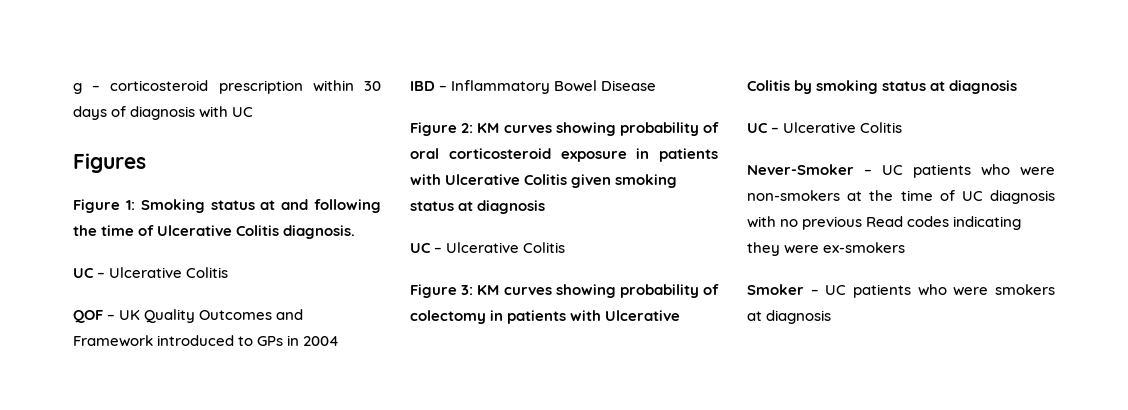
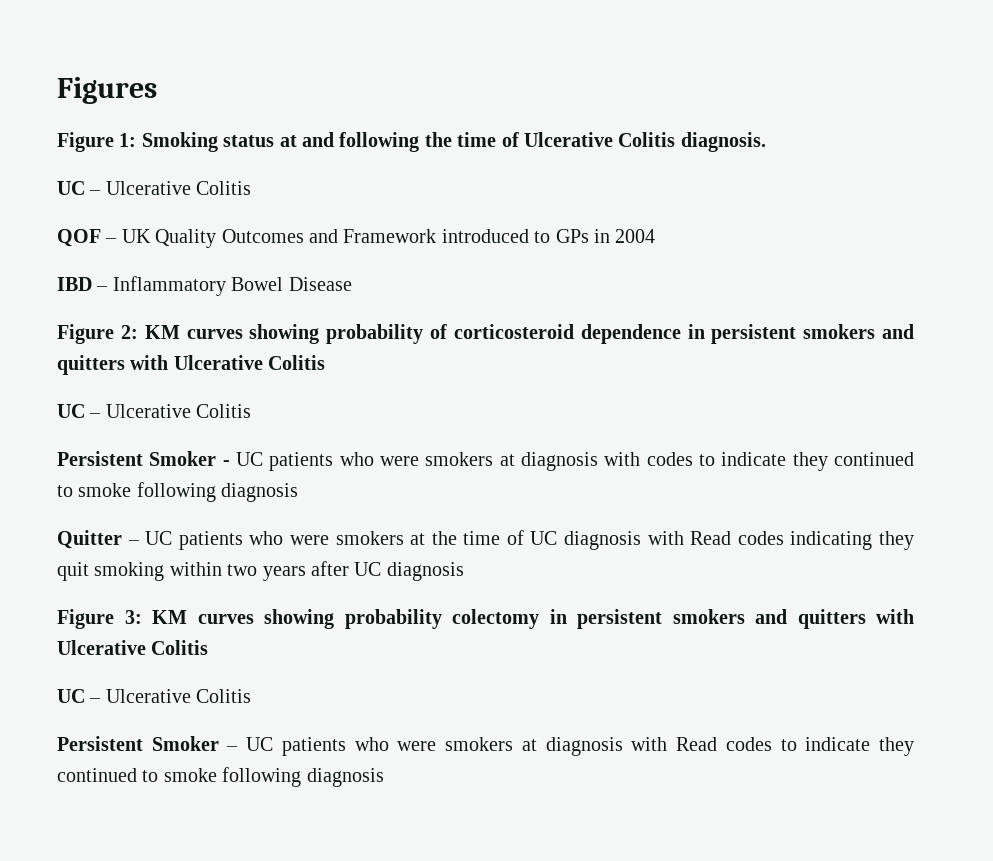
- g – corticosteroid prescription within 30 days of diagnosis with UC
- Figure 2: KM curves showing probability of oral corticosteroid exposure in patients with Ulcerative Colitis given smoking status at diagnosis
+ Figure 2: KM curves showing probability of corticosteroid dependence in persistent smokers and quitters with Ulcerative Colitis
  UC – Ulcerative Colitis
- Figure 3: KM curves showing probability of colectomy in patients with Ulcerative Colitis by smoking status at diagnosis
+ Persistent Smoker - UC patients who were smokers at diagnosis with codes to indicate they continued to smoke following diagnosis
+ Quitter – UC patients who were smokers at the time of UC diagnosis with Read codes indicating they quit smoking within two years after UC diagnosis
+ Figure 3: KM curves showing probability colectomy in persistent smokers and quitters with Ulcerative Colitis
  UC – Ulcerative Colitis
- Never-Smoker – UC patients who were non-smokers at the time of UC diagnosis with no previous Read codes indicating they were ex-smokers
- Smoker – UC patients who were smokers at diagnosis
+ Persistent Smoker – UC patients who were smokers at diagnosis with Read codes to indicate they continued to smoke following diagnosis

